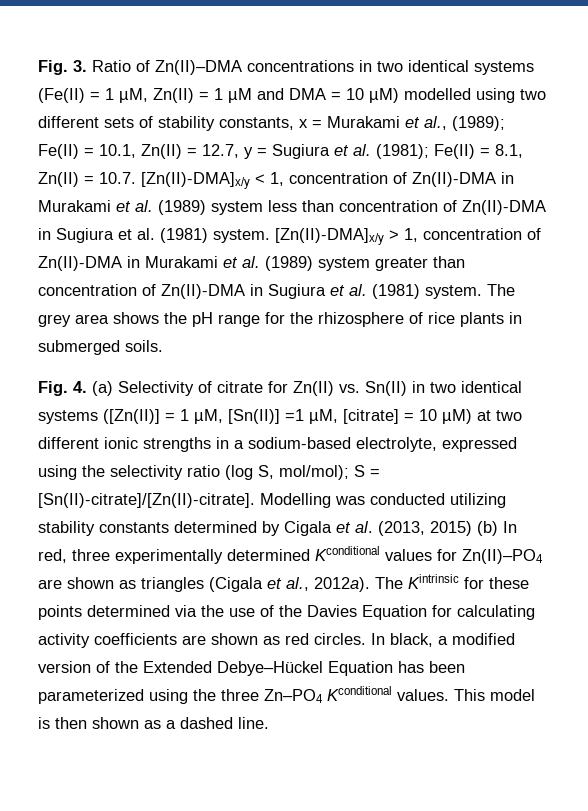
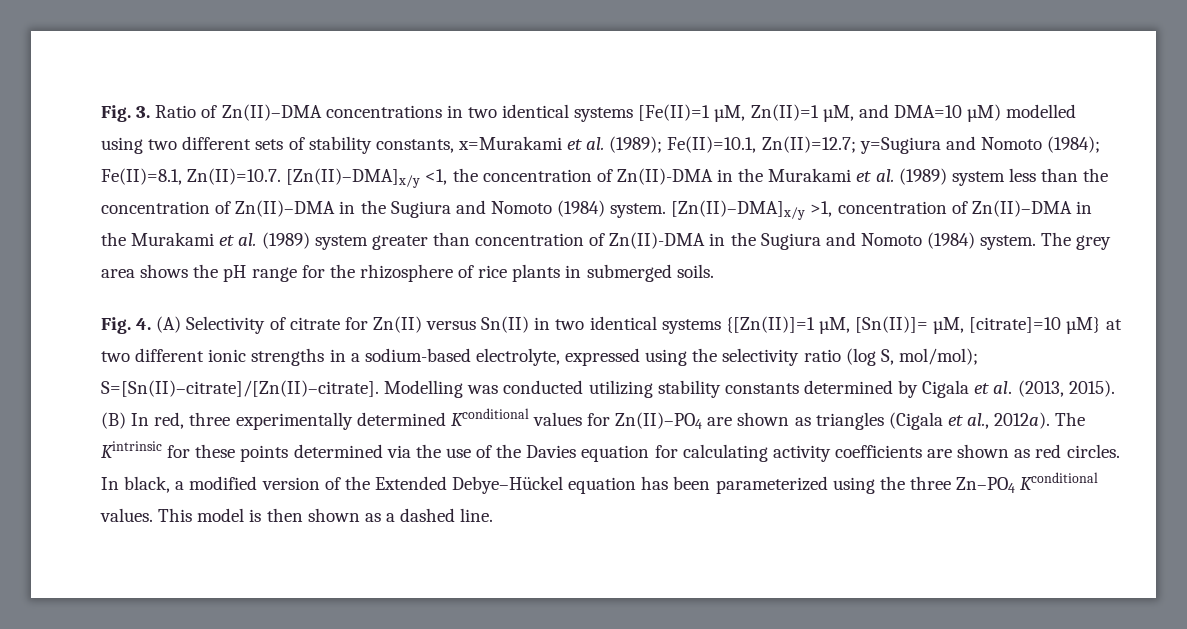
- Fig. 3. Ratio of Zn(II)–DMA concentrations in two identical systems (Fe(II) = 1 µM, Zn(II) = 1 µM and DMA = 10 µM) modelled using two different sets of stability constants, x = Murakami et al., (1989); Fe(II) = 10.1, Zn(II) = 12.7, y = Sugiura et al. (1981); Fe(II) = 8.1, Zn(II) = 10.7. [Zn(II)-DMA]x/y < 1, concentration of Zn(II)-DMA in Murakami et al. (1989) system less than concentration of Zn(II)-DMA in Sugiura et al. (1981) system. [Zn(II)-DMA]x/y > 1, concentration of Zn(II)-DMA in Murakami et al. (1989) system greater than concentration of Zn(II)-DMA in Sugiura et al. (1981) system.
+ Fig. 3. Ratio of Zn(II)–DMA concentrations in two identical systems [Fe(II)=1 µM, Zn(II)=1 µM, and DMA=10 µM) modelled using two different sets of stability constants, x=Murakami et al. (1989); Fe(II)=10.1, Zn(II)=12.7; y=Sugiura and Nomoto (1984); Fe(II)=8.1, Zn(II)=10.7. [Zn(II)–DMA]x/y <1, the concentration of Zn(II)-DMA in the Murakami et al. (1989) system less than the concentration of Zn(II)–DMA in the Sugiura and Nomoto (1984) system. [Zn(II)–DMA]x/y >1, concentration of Zn(II)–DMA in the Murakami et al. (1989) system greater than concentration of Zn(II)-DMA in the Sugiura and Nomoto (1984) system.
- Fig. 4. (a) Selectivity of citrate for Zn(II) vs. Sn(II) in two identical systems ([Zn(II)] = 1 µM, [Sn(II)] =1 µM, [citrate] = 10 µM) at two different ionic strengths in a sodium-based electrolyte, expressed using the selectivity ratio (log S, mol/mol); S = [Sn(II)-citrate]/[Zn(II)-citrate].
+ Fig. 4. (A) Selectivity of citrate for Zn(II) versus Sn(II) in two identical systems {[Zn(II)]=1 µM, [Sn(II)]= µM, [citrate]=10 µM} at two different ionic strengths in a sodium-based electrolyte, expressed using the selectivity ratio (log S, mol/mol); S=[Sn(II)–citrate]/[Zn(II)–citrate].
- Modelling was conducted utilizing stability constants determined by Cigala et al. (2013, 2015) (b) In red, three experimentally determined Kconditional values for Zn(II)–PO4 are shown as triangles (Cigala et al., 2012a).
+ Modelling was conducted utilizing stability constants determined by Cigala et al. (2013, 2015). (B) In red, three experimentally determined Kconditional values for Zn(II)–PO4 are shown as triangles (Cigala et al., 2012a).
- The Kintrinsic for these points determined via the use of the Davies Equation for calculating activity coefficients are shown as red circles.
+ The Kintrinsic for these points determined via the use of the Davies equation for calculating activity coefficients are shown as red circles.
- In black, a modified version of the Extended Debye–Hückel Equation has been parameterized using the three Zn–PO4 Kconditional values.
+ In black, a modified version of the Extended Debye–Hückel equation has been parameterized using the three Zn–PO4 Kconditional values.

